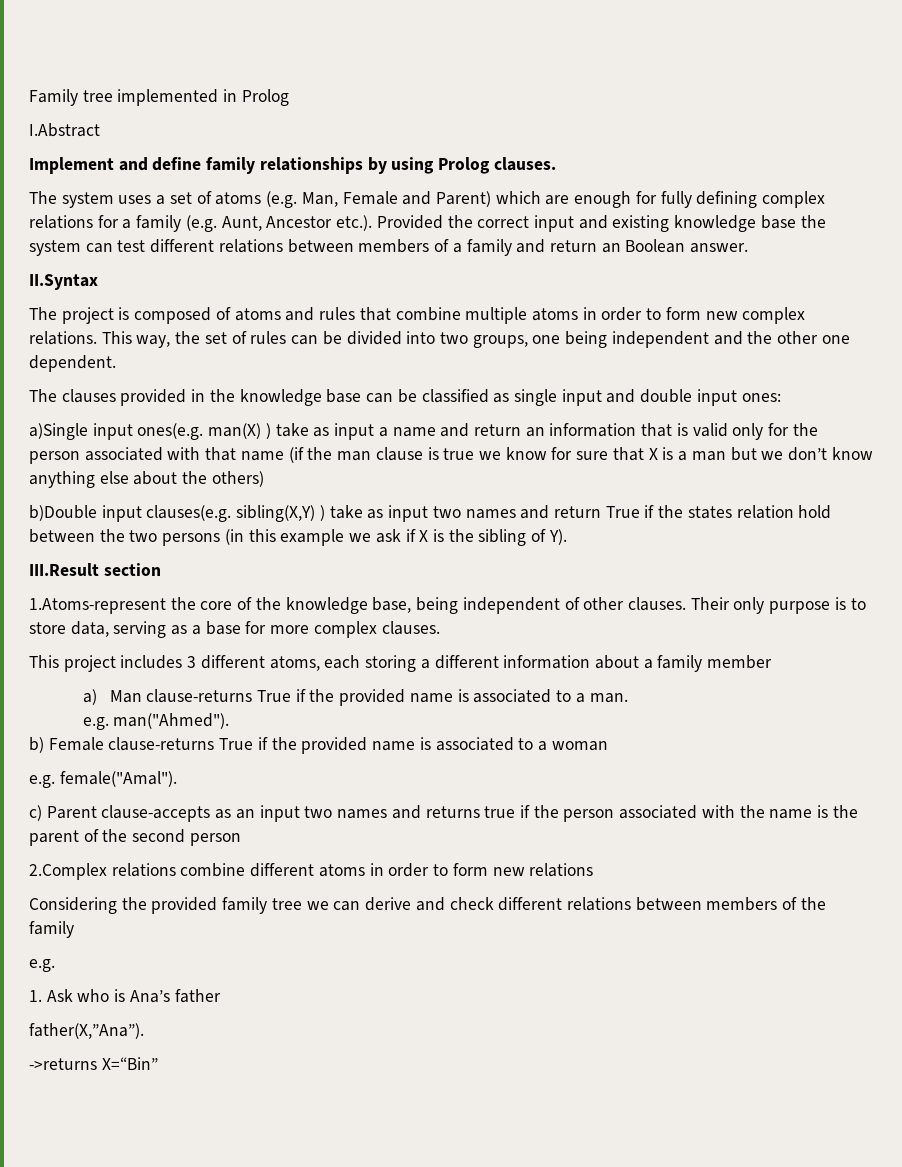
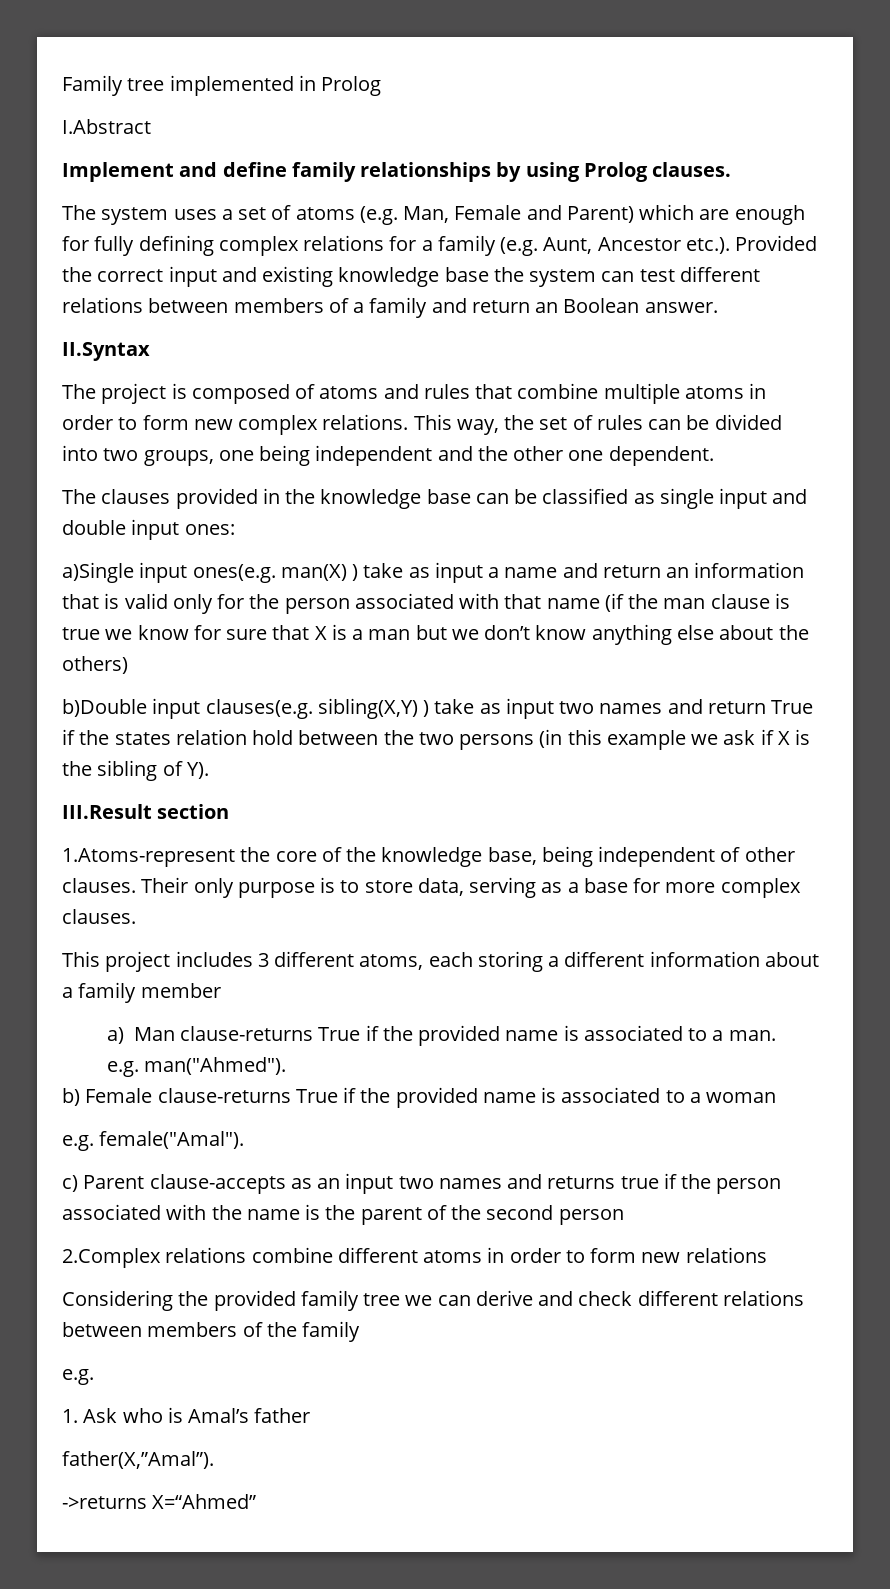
- 1. Ask who is Ana’s father
+ 1. Ask who is Amal’s father
- father(X,”Ana”).
+ father(X,”Amal”).
- ->returns X=“Bin”
+ ->returns X=“Ahmed”

